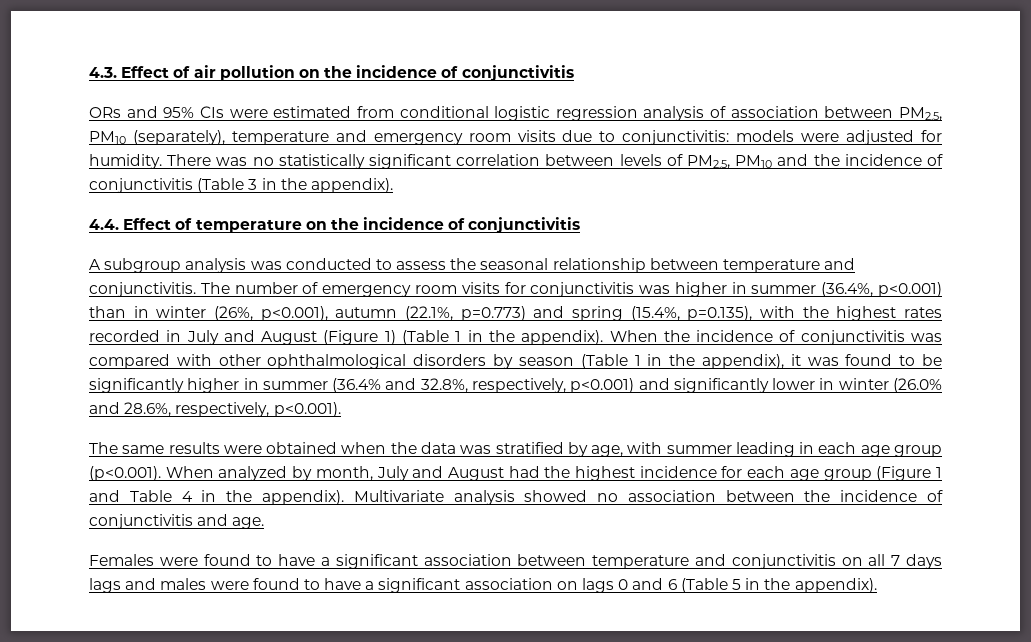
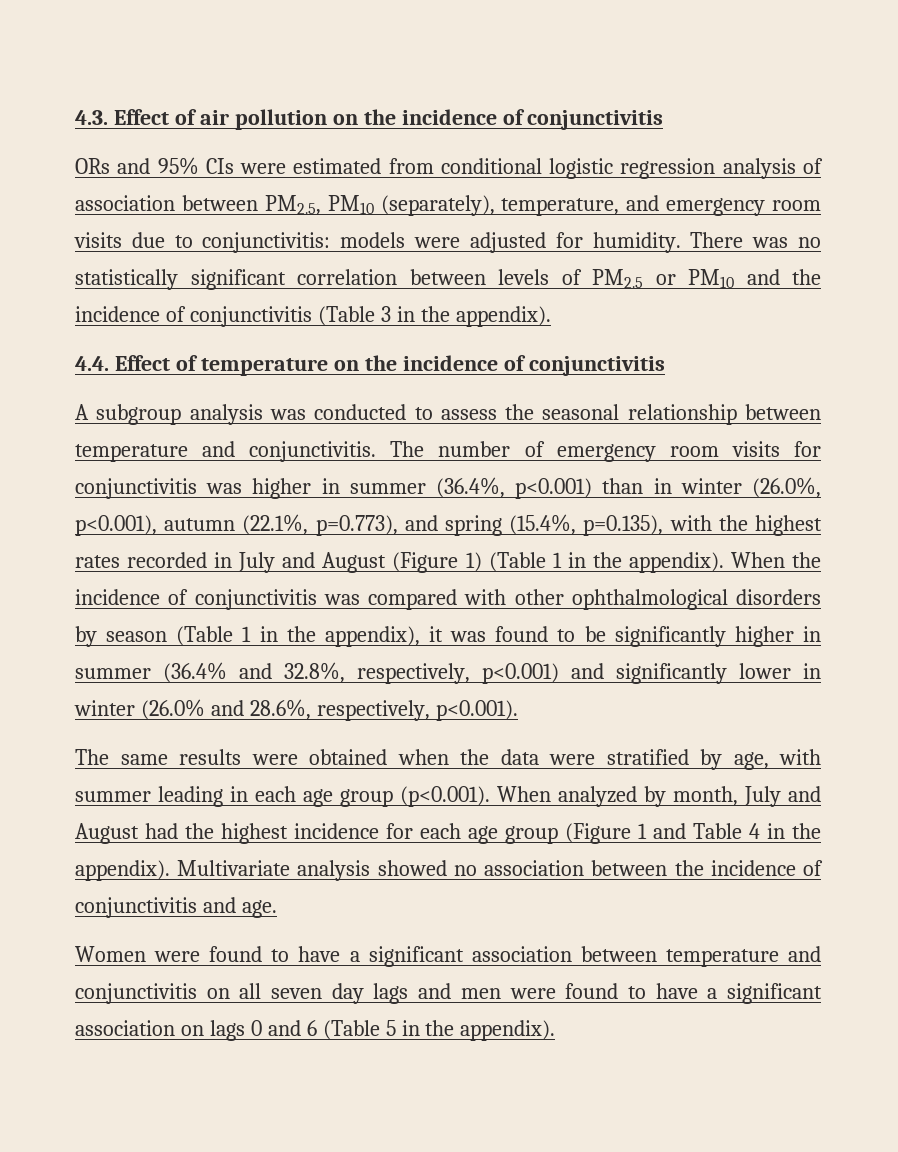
- ORs and 95% CIs were estimated from conditional logistic regression analysis of association between PM2.5, PM10 (separately), temperature and emergency room visits due to conjunctivitis: models were adjusted for humidity.
+ ORs and 95% CIs were estimated from conditional logistic regression analysis of association between PM2.5, PM10 (separately), temperature, and emergency room visits due to conjunctivitis: models were adjusted for humidity.
- There was no statistically significant correlation between levels of PM2.5, PM10 and the incidence of conjunctivitis (Table 3 in the appendix).
+ There was no statistically significant correlation between levels of PM2.5 or PM10 and the incidence of conjunctivitis (Table 3 in the appendix).
- The number of emergency room visits for conjunctivitis was higher in summer (36.4%, p<0.001) than in winter (26%, p<0.001), autumn (22.1%, p=0.773) and spring (15.4%, p=0.135), with the highest rates recorded in July and August (Figure 1) (Table 1 in the appendix).
+ The number of emergency room visits for conjunctivitis was higher in summer (36.4%, p<0.001) than in winter (26.0%, p<0.001), autumn (22.1%, p=0.773), and spring (15.4%, p=0.135), with the highest rates recorded in July and August (Figure 1) (Table 1 in the appendix).
- The same results were obtained when the data was stratified by age, with summer leading in each age group (p<0.001). When analyzed by month, July and August had the highest incidence for each age group (Figure 1 and Table 4 in the appendix).
+ The same results were obtained when the data were stratified by age, with summer leading in each age group (p<0.001). When analyzed by month, July and August had the highest incidence for each age group (Figure 1 and Table 4 in the appendix).
- Females were found to have a significant association between temperature and conjunctivitis on all 7 days lags and males were found to have a significant association on lags 0 and 6 (Table 5 in the appendix).
+ Women were found to have a significant association between temperature and conjunctivitis on all seven day lags and men were found to have a significant association on lags 0 and 6 (Table 5 in the appendix).

